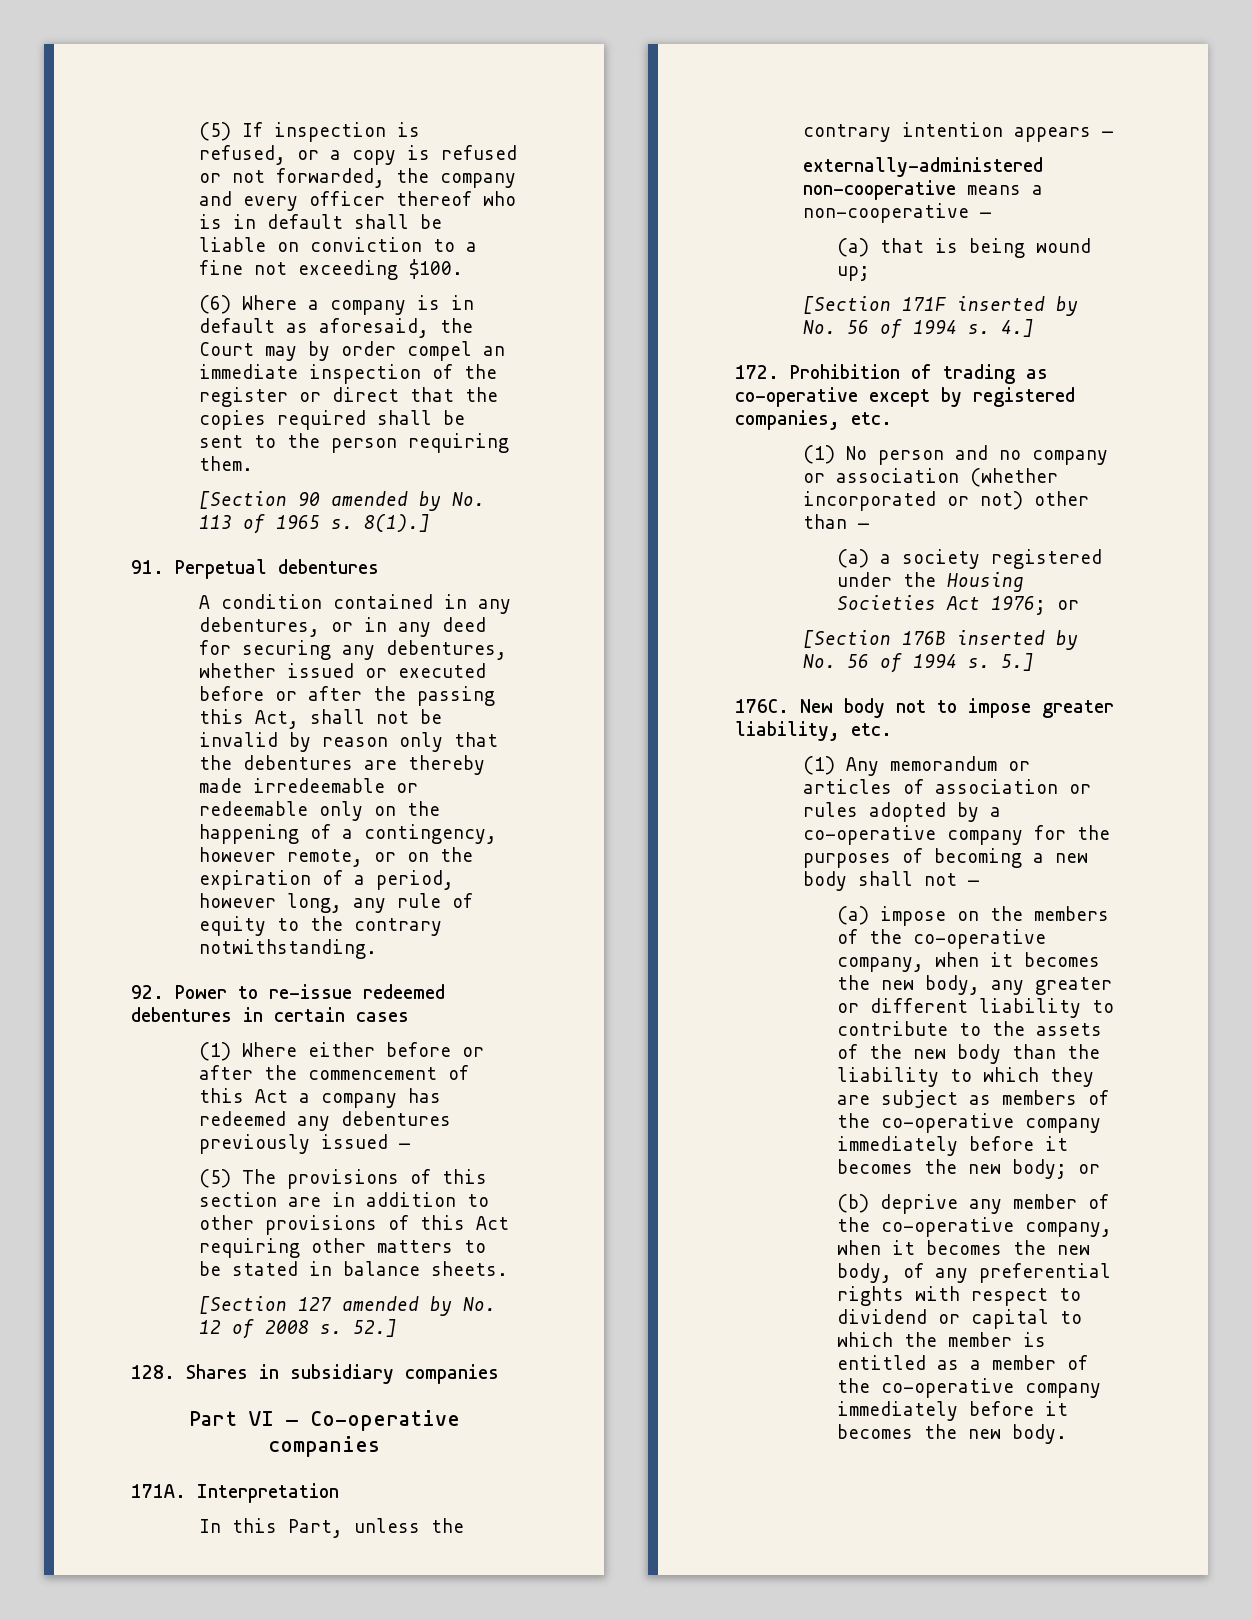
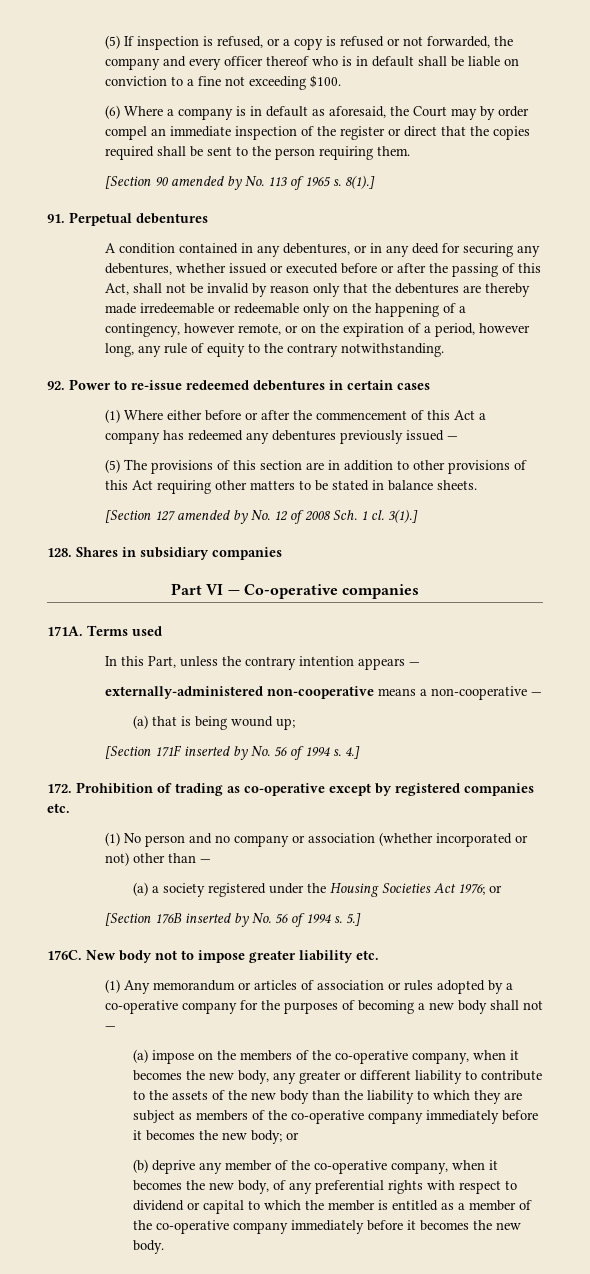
- A condition contained in any debentures, or in any deed for securing any debentures, whether issued or executed before or after the passing this Act, shall not be invalid by reason only that the debentures are thereby made irredeemable or redeemable only on the happening of a contingency, however remote, or on the expiration of a period, however long, any rule of equity to the contrary notwithstanding.
+ A condition contained in any debentures, or in any deed for securing any debentures, whether issued or executed before or after the passing of this Act, shall not be invalid by reason only that the debentures are thereby made irredeemable or redeemable only on the happening of a contingency, however remote, or on the expiration of a period, however long, any rule of equity to the contrary notwithstanding.
- [Section 127 amended by No. 12 of 2008 s. 52.]
+ [Section 127 amended by No. 12 of 2008 Sch. 1 cl. 3(1).]
- Interpretation
+ Terms used
- 172. Prohibition of trading as co-operative except by registered companies, etc.
+ 172. Prohibition of trading as co-operative except by registered companies etc.
- New body not to impose greater liability, etc.
+ New body not to impose greater liability etc.

